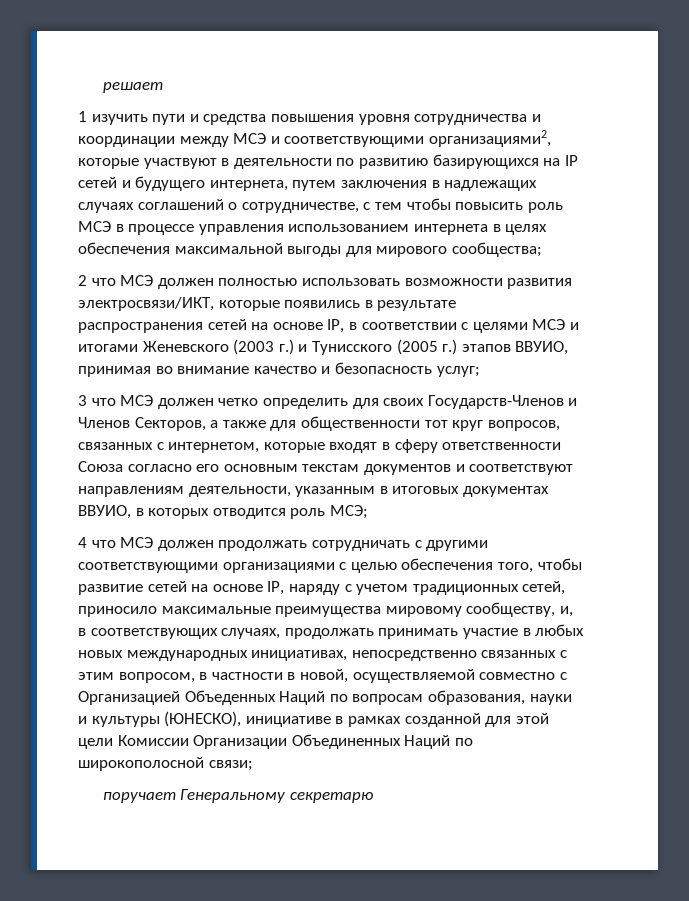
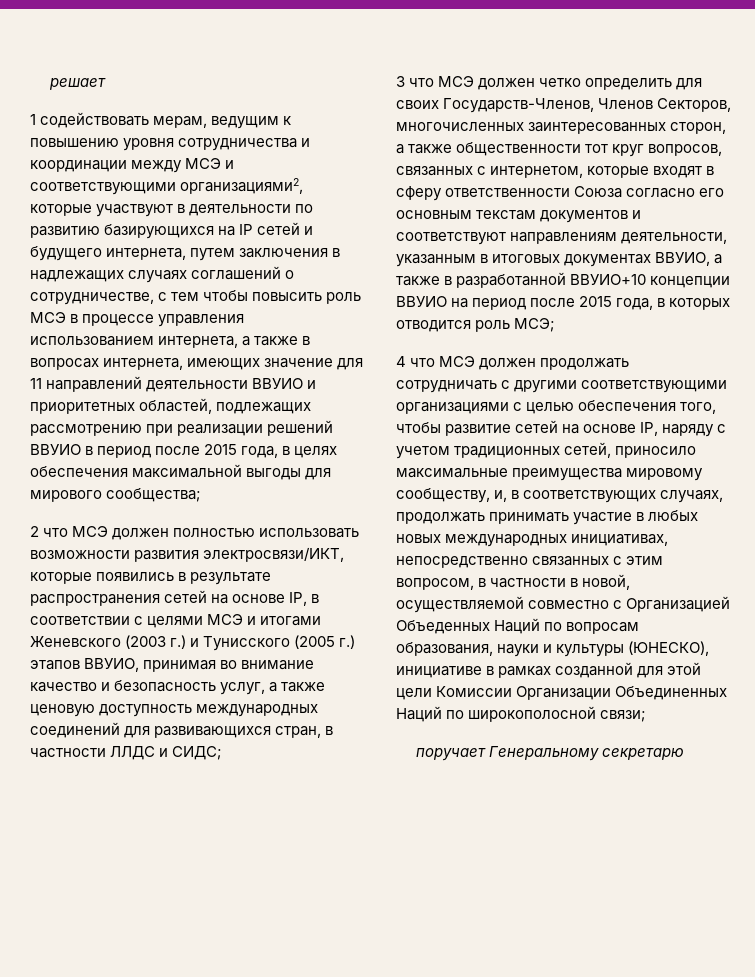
- 1 изучить пути и средства повышения уровня сотрудничества и координации между МСЭ и соответствующими организациями2, которые участвуют в деятельности по развитию базирующихся на IP сетей и будущего интернета, путем заключения в надлежащих случаях соглашений о сотрудничестве, с тем чтобы повысить роль МСЭ в процессе управления использованием интернета в целях обеспечения максимальной выгоды для мирового сообщества;
+ 1 содействовать мерам, ведущим к повышению уровня сотрудничества и координации между МСЭ и соответствующими организациями2, которые участвуют в деятельности по развитию базирующихся на IP сетей и будущего интернета, путем заключения в надлежащих случаях соглашений о сотрудничестве, с тем чтобы повысить роль МСЭ в процессе управления использованием интернета, а также в вопросах интернета, имеющих значение для 11 направлений деятельности ВВУИО и приоритетных областей, подлежащих рассмотрению при реализации решений ВВУИО в период после 2015 года, в целях обеспечения максимальной выгоды для мирового сообщества;
- 2 что МСЭ должен полностью использовать возможности развития электросвязи/ИКТ, которые появились в результате распространения сетей на основе IP, в соответствии с целями МСЭ и итогами Женевского (2003 г.) и Тунисского (2005 г.) этапов ВВУИО, принимая во внимание качество и безопасность услуг;
+ 2 что МСЭ должен полностью использовать возможности развития электросвязи/ИКТ, которые появились в результате распространения сетей на основе IP, в соответствии с целями МСЭ и итогами Женевского (2003 г.) и Тунисского (2005 г.) этапов ВВУИО, принимая во внимание качество и безопасность услуг, а также ценовую доступность международных соединений для развивающихся стран, в частности ЛЛДС и СИДС;
- 3 что МСЭ должен четко определить для своих Государств-Членов и Членов Секторов, а также для общественности тот круг вопросов, связанных с интернетом, которые входят в сферу ответственности Союза согласно его основным текстам документов и соответствуют направлениям деятельности, указанным в итоговых документах ВВУИО, в которых отводится роль МСЭ;
+ 3 что МСЭ должен четко определить для своих Государств-Членов, Членов Секторов, многочисленных заинтересованных сторон, а также общественности тот круг вопросов, связанных с интернетом, которые входят в сферу ответственности Союза согласно его основным текстам документов и соответствуют направлениям деятельности, указанным в итоговых документах ВВУИО, а также в разработанной ВВУИО+10 концепции ВВУИО на период после 2015 года, в которых отводится роль МСЭ;

